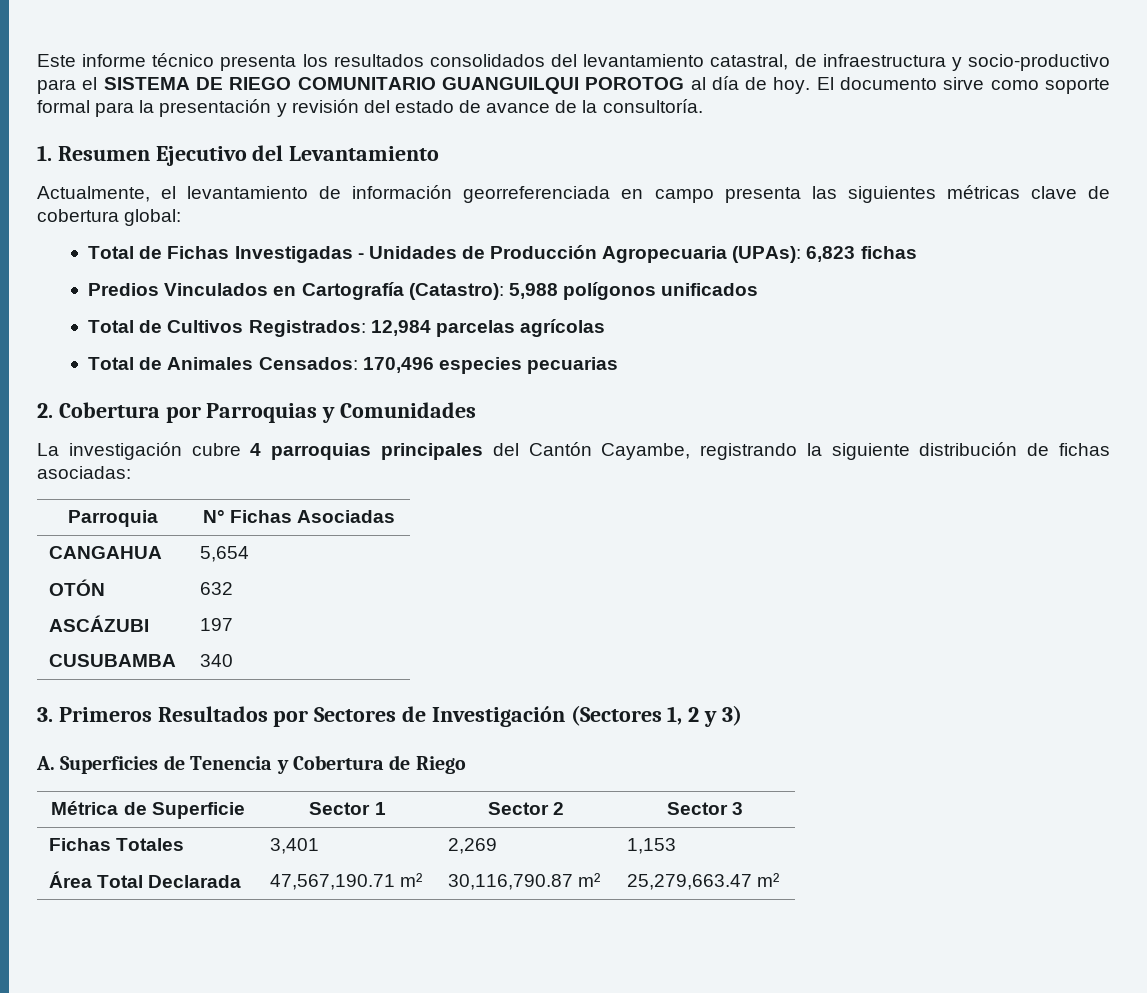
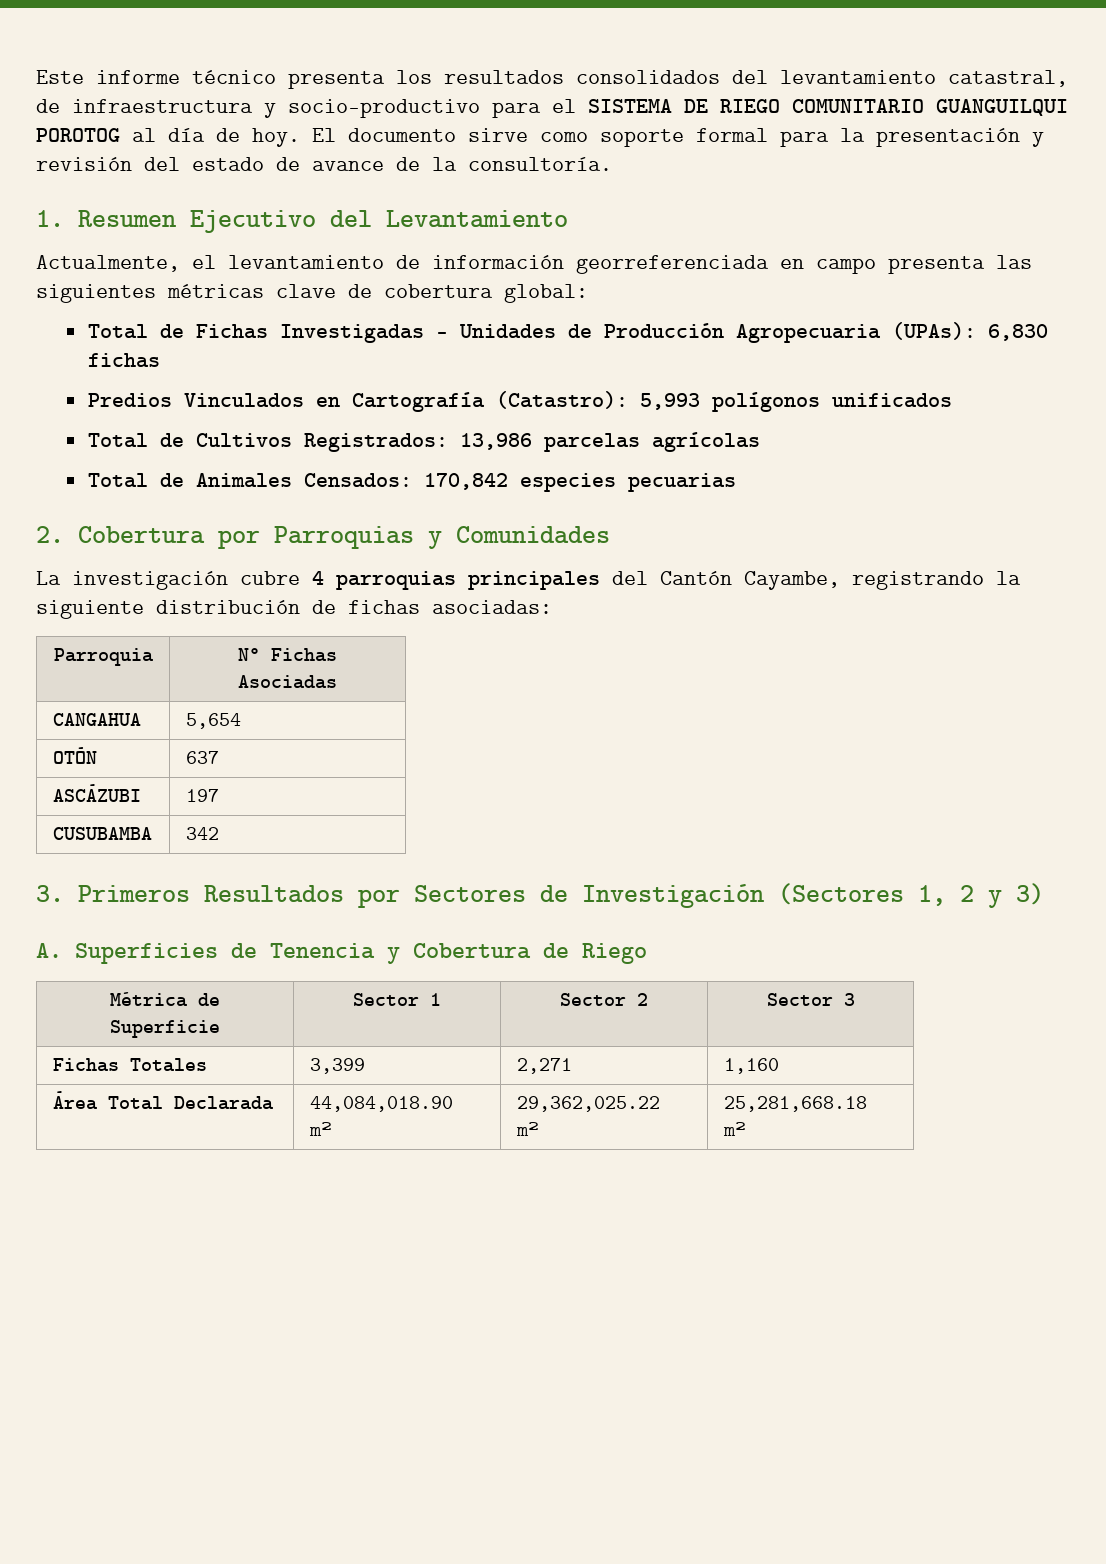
- Total de Fichas Investigadas - Unidades de Producción Agropecuaria (UPAs): 6,823 fichas
+ Total de Fichas Investigadas - Unidades de Producción Agropecuaria (UPAs): 6,830 fichas
- Predios Vinculados en Cartografía (Catastro): 5,988 polígonos unificados
+ Predios Vinculados en Cartografía (Catastro): 5,993 polígonos unificados
- Total de Cultivos Registrados: 12,984 parcelas agrícolas
+ Total de Cultivos Registrados: 13,986 parcelas agrícolas
- Total de Animales Censados: 170,496 especies pecuarias
+ Total de Animales Censados: 170,842 especies pecuarias
- OTÓN | 632
+ OTÓN | 637
- CUSUBAMBA | 340
+ CUSUBAMBA | 342
- Fichas Totales | 3,401 | 2,269 | 1,153
+ Fichas Totales | 3,399 | 2,271 | 1,160
- Área Total Declarada | 47,567,190.71 m² | 30,116,790.87 m² | 25,279,663.47 m²
+ Área Total Declarada | 44,084,018.90 m² | 29,362,025.22 m² | 25,281,668.18 m²

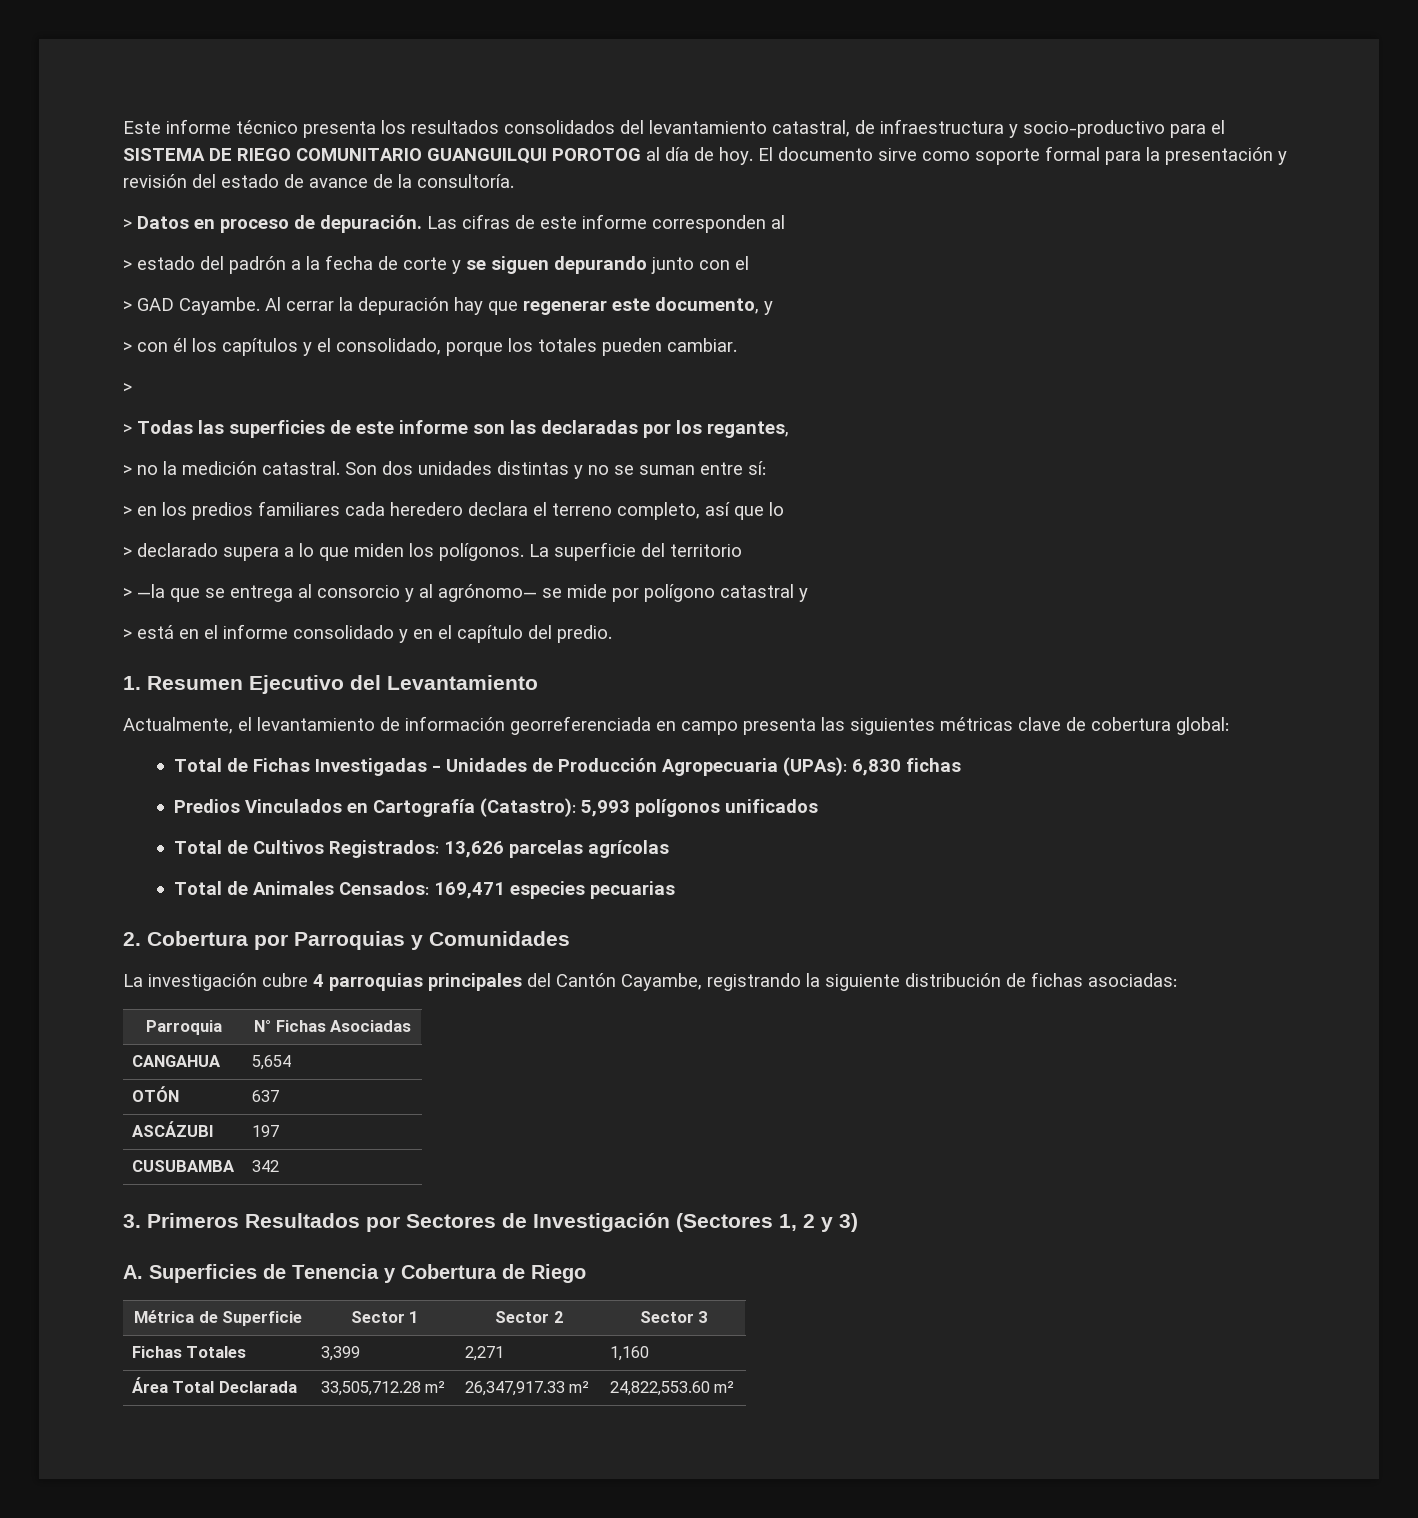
+ > Datos en proceso de depuración. Las cifras de este informe corresponden al
+ > estado del padrón a la fecha de corte y se siguen depurando junto con el
+ > GAD Cayambe. Al cerrar la depuración hay que regenerar este documento, y
+ > con él los capítulos y el consolidado, porque los totales pueden cambiar.
+ >
+ > Todas las superficies de este informe son las declaradas por los regantes,
+ > no la medición catastral. Son dos unidades distintas y no se suman entre sí:
+ > en los predios familiares cada heredero declara el terreno completo, así que lo
+ > declarado supera a lo que miden los polígonos. La superficie del territorio
+ > —la que se entrega al consorcio y al agrónomo— se mide por polígono catastral y
+ > está en el informe consolidado y en el capítulo del predio.
- Total de Cultivos Registrados: 13,986 parcelas agrícolas
+ Total de Cultivos Registrados: 13,626 parcelas agrícolas
- Total de Animales Censados: 170,842 especies pecuarias
+ Total de Animales Censados: 169,471 especies pecuarias
- Área Total Declarada | 44,084,018.90 m² | 29,362,025.22 m² | 25,281,668.18 m²
+ Área Total Declarada | 33,505,712.28 m² | 26,347,917.33 m² | 24,822,553.60 m²

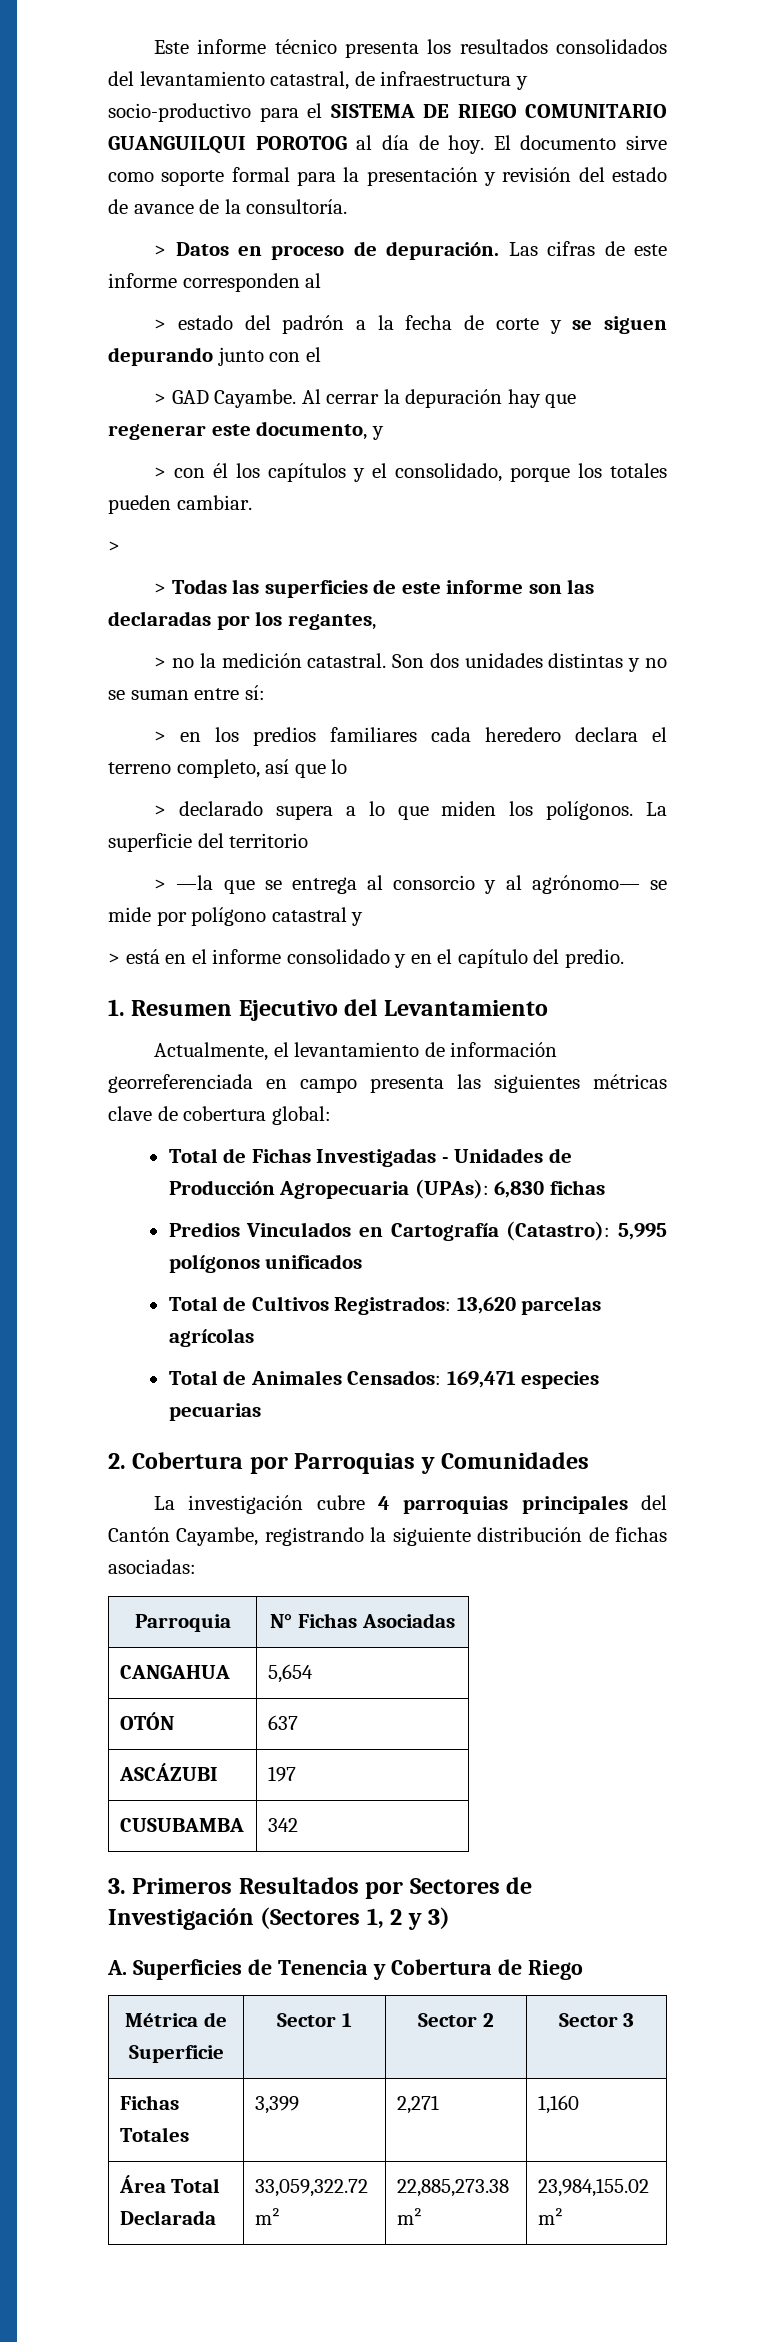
- Predios Vinculados en Cartografía (Catastro): 5,993 polígonos unificados
+ Predios Vinculados en Cartografía (Catastro): 5,995 polígonos unificados
- Total de Cultivos Registrados: 13,626 parcelas agrícolas
+ Total de Cultivos Registrados: 13,620 parcelas agrícolas
- Área Total Declarada | 33,505,712.28 m² | 26,347,917.33 m² | 24,822,553.60 m²
+ Área Total Declarada | 33,059,322.72 m² | 22,885,273.38 m² | 23,984,155.02 m²

